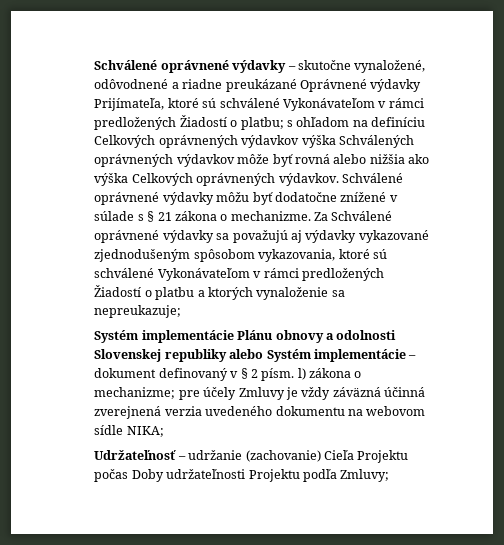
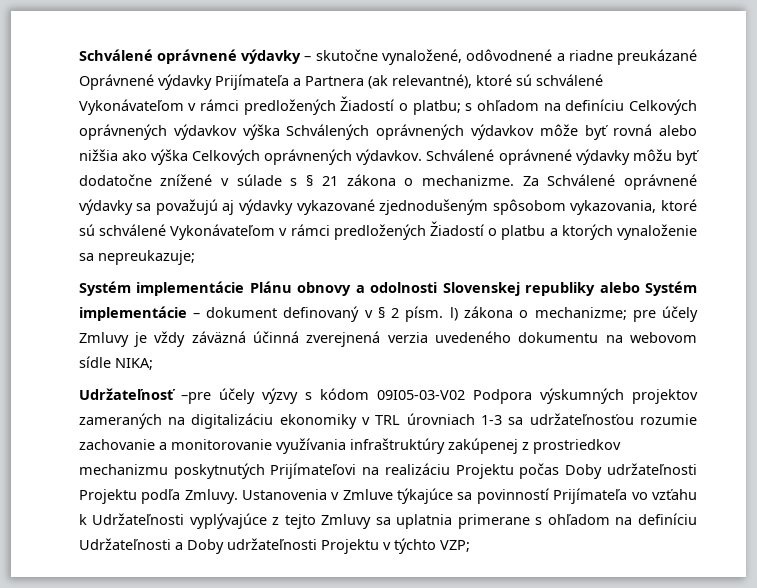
- Schválené oprávnené výdavky – skutočne vynaložené, odôvodnené a riadne preukázané Oprávnené výdavky Prijímateľa, ktoré sú schválené Vykonávateľom v rámci predložených Žiadostí o platbu; s ohľadom na definíciu Celkových oprávnených výdavkov výška Schválených oprávnených výdavkov môže byť rovná alebo nižšia ako výška Celkových oprávnených výdavkov.
+ Schválené oprávnené výdavky – skutočne vynaložené, odôvodnené a riadne preukázané Oprávnené výdavky Prijímateľa a Partnera (ak relevantné), ktoré sú schválené Vykonávateľom v rámci predložených Žiadostí o platbu; s ohľadom na definíciu Celkových oprávnených výdavkov výška Schválených oprávnených výdavkov môže byť rovná alebo nižšia ako výška Celkových oprávnených výdavkov.
- Udržateľnosť – udržanie (zachovanie) Cieľa Projektu počas Doby udržateľnosti Projektu podľa Zmluvy;
+ Udržateľnosť –pre účely výzvy s kódom 09I05-03-V02 Podpora výskumných projektov zameraných na digitalizáciu ekonomiky v TRL úrovniach 1-3 sa udržateľnosťou rozumie zachovanie a monitorovanie využívania infraštruktúry zakúpenej z prostriedkov mechanizmu poskytnutých Prijímateľovi na realizáciu Projektu počas Doby udržateľnosti Projektu podľa Zmluvy. Ustanovenia v Zmluve týkajúce sa povinností Prijímateľa vo vzťahu k Udržateľnosti vyplývajúce z tejto Zmluvy sa uplatnia primerane s ohľadom na definíciu Udržateľnosti a Doby udržateľnosti Projektu v týchto VZP;

